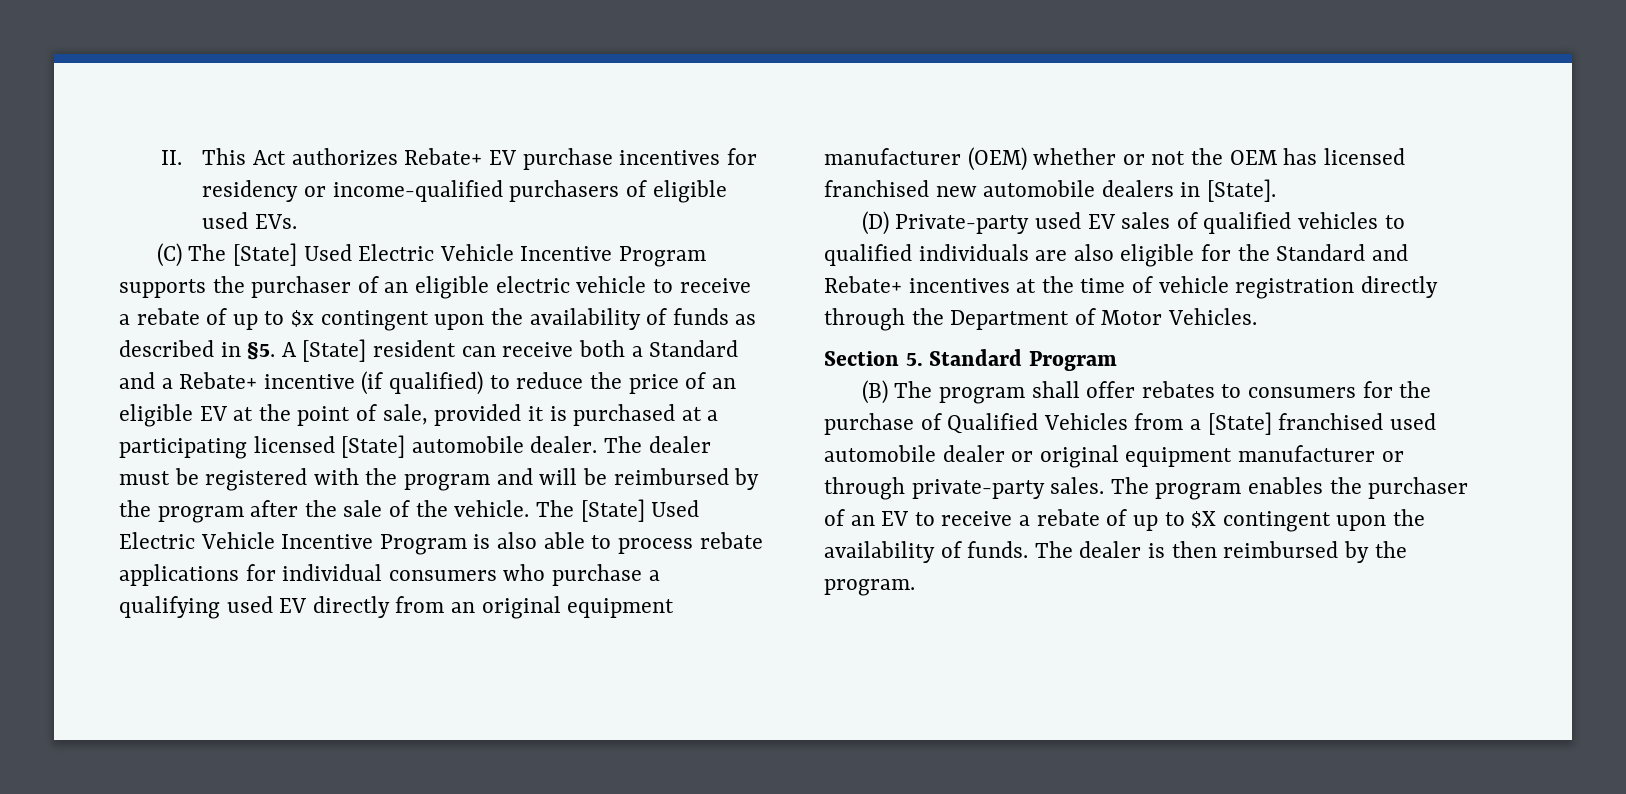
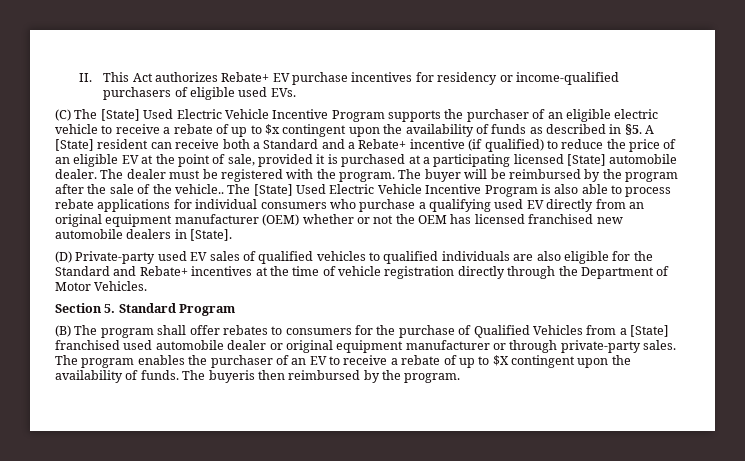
- The dealer must be registered with the program and will be reimbursed by the program after the sale of the vehicle.
+ The dealer must be registered with the program. The buyer will be reimbursed by the program after the sale of the vehicle..
- The dealer is then reimbursed by the program.
+ The buyeris then reimbursed by the program.

